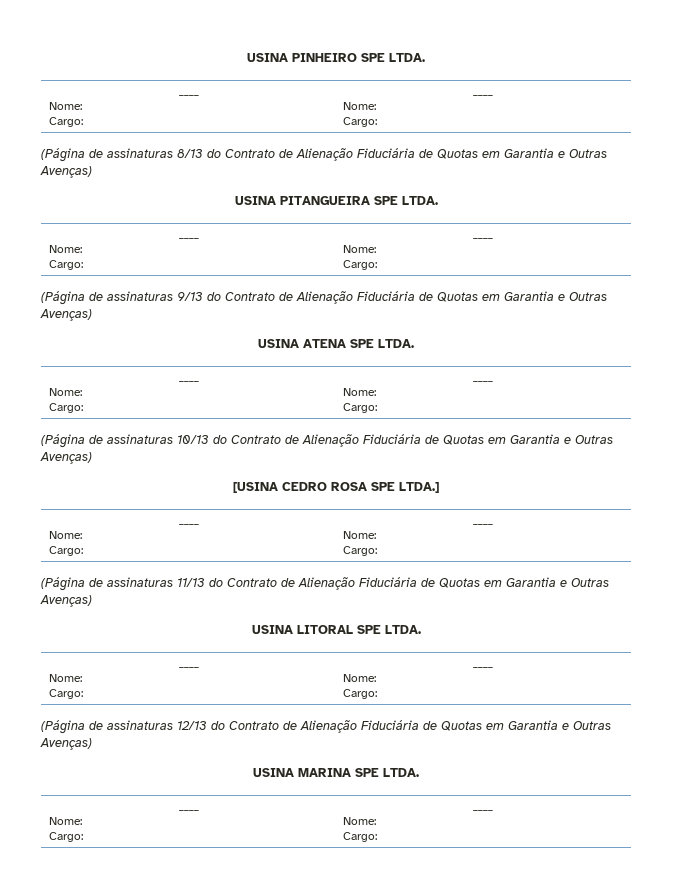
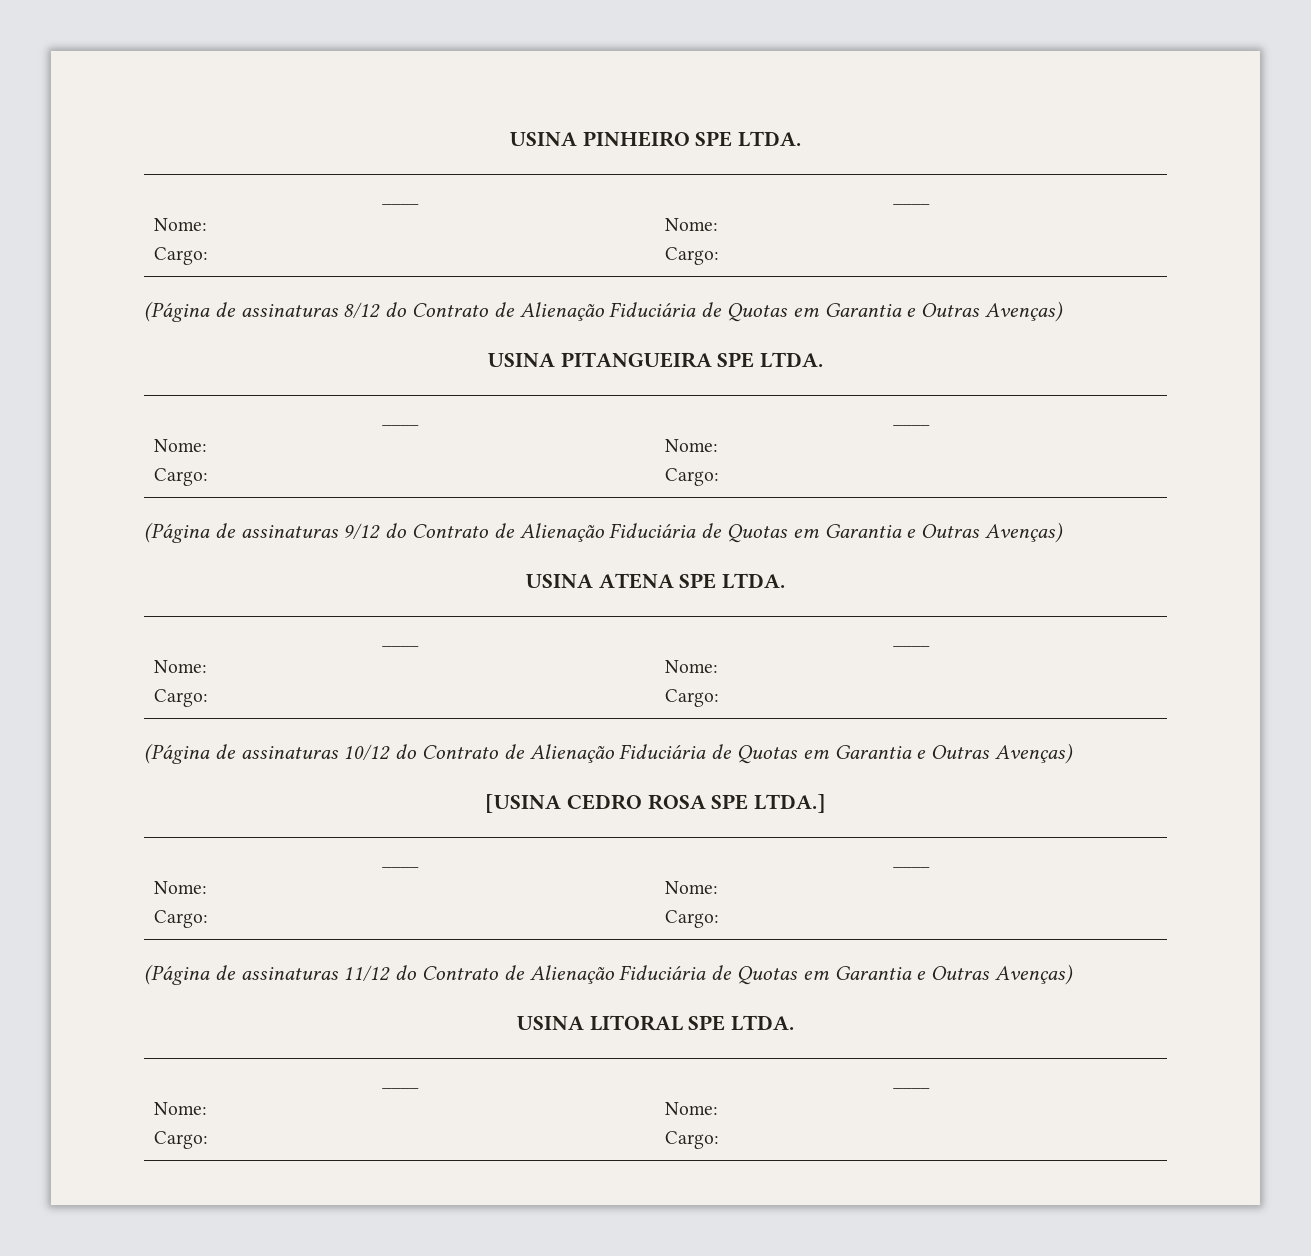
- (Página de assinaturas 8/13 do Contrato de Alienação Fiduciária de Quotas em Garantia e Outras Avenças)
+ (Página de assinaturas 8/12 do Contrato de Alienação Fiduciária de Quotas em Garantia e Outras Avenças)
- (Página de assinaturas 9/13 do Contrato de Alienação Fiduciária de Quotas em Garantia e Outras Avenças)
+ (Página de assinaturas 9/12 do Contrato de Alienação Fiduciária de Quotas em Garantia e Outras Avenças)
- (Página de assinaturas 10/13 do Contrato de Alienação Fiduciária de Quotas em Garantia e Outras Avenças)
+ (Página de assinaturas 10/12 do Contrato de Alienação Fiduciária de Quotas em Garantia e Outras Avenças)
- (Página de assinaturas 11/13 do Contrato de Alienação Fiduciária de Quotas em Garantia e Outras Avenças)
+ (Página de assinaturas 11/12 do Contrato de Alienação Fiduciária de Quotas em Garantia e Outras Avenças)
- (Página de assinaturas 12/13 do Contrato de Alienação Fiduciária de Quotas em Garantia e Outras Avenças)
- USINA MARINA SPE LTDA.
- ____
- Nome:
- Cargo: | ____
- Nome:
- Cargo:

